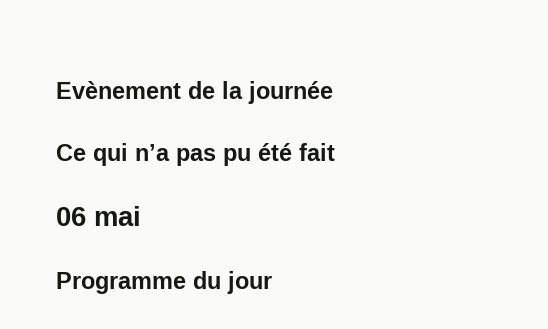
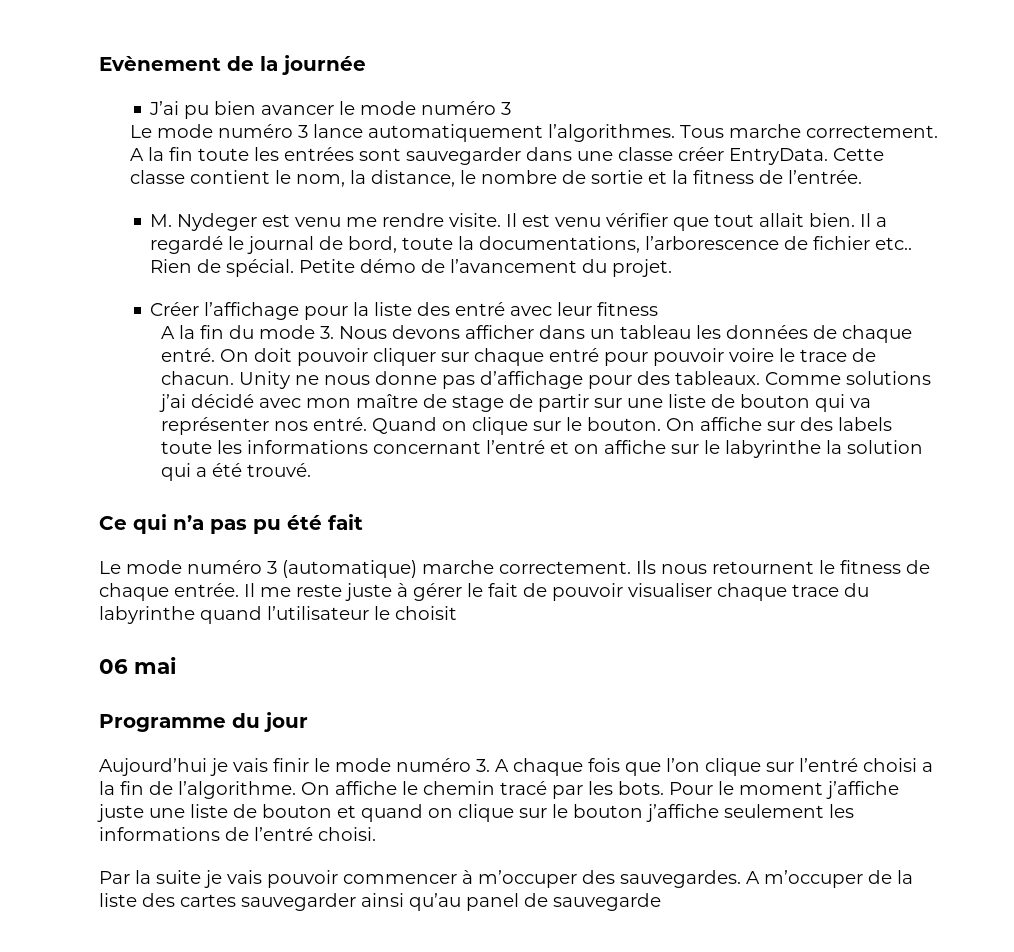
+ J’ai pu bien avancer le mode numéro 3
+ Le mode numéro 3 lance automatiquement l’algorithmes. Tous marche correctement. A la fin toute les entrées sont sauvegarder dans une classe créer EntryData. Cette classe contient le nom, la distance, le nombre de sortie et la fitness de l’entrée.
+ M. Nydeger est venu me rendre visite. Il est venu vérifier que tout allait bien. Il a regardé le journal de bord, toute la documentations, l’arborescence de fichier etc.. Rien de spécial. Petite démo de l’avancement du projet.
+ Créer l’affichage pour la liste des entré avec leur fitness
+ A la fin du mode 3. Nous devons afficher dans un tableau les données de chaque entré. On doit pouvoir cliquer sur chaque entré pour pouvoir voire le trace de chacun. Unity ne nous donne pas d’affichage pour des tableaux. Comme solutions j’ai décidé avec mon maître de stage de partir sur une liste de bouton qui va représenter nos entré. Quand on clique sur le bouton. On affiche sur des labels toute les informations concernant l’entré et on affiche sur le labyrinthe la solution qui a été trouvé.
+ Le mode numéro 3 (automatique) marche correctement. Ils nous retournent le fitness de chaque entrée. Il me reste juste à gérer le fait de pouvoir visualiser chaque trace du labyrinthe quand l’utilisateur le choisit
+ Aujourd’hui je vais finir le mode numéro 3. A chaque fois que l’on clique sur l’entré choisi a la fin de l’algorithme. On affiche le chemin tracé par les bots. Pour le moment j’affiche juste une liste de bouton et quand on clique sur le bouton j’affiche seulement les informations de l’entré choisi.
+ Par la suite je vais pouvoir commencer à m’occuper des sauvegardes. A m’occuper de la liste des cartes sauvegarder ainsi qu’au panel de sauvegarde

